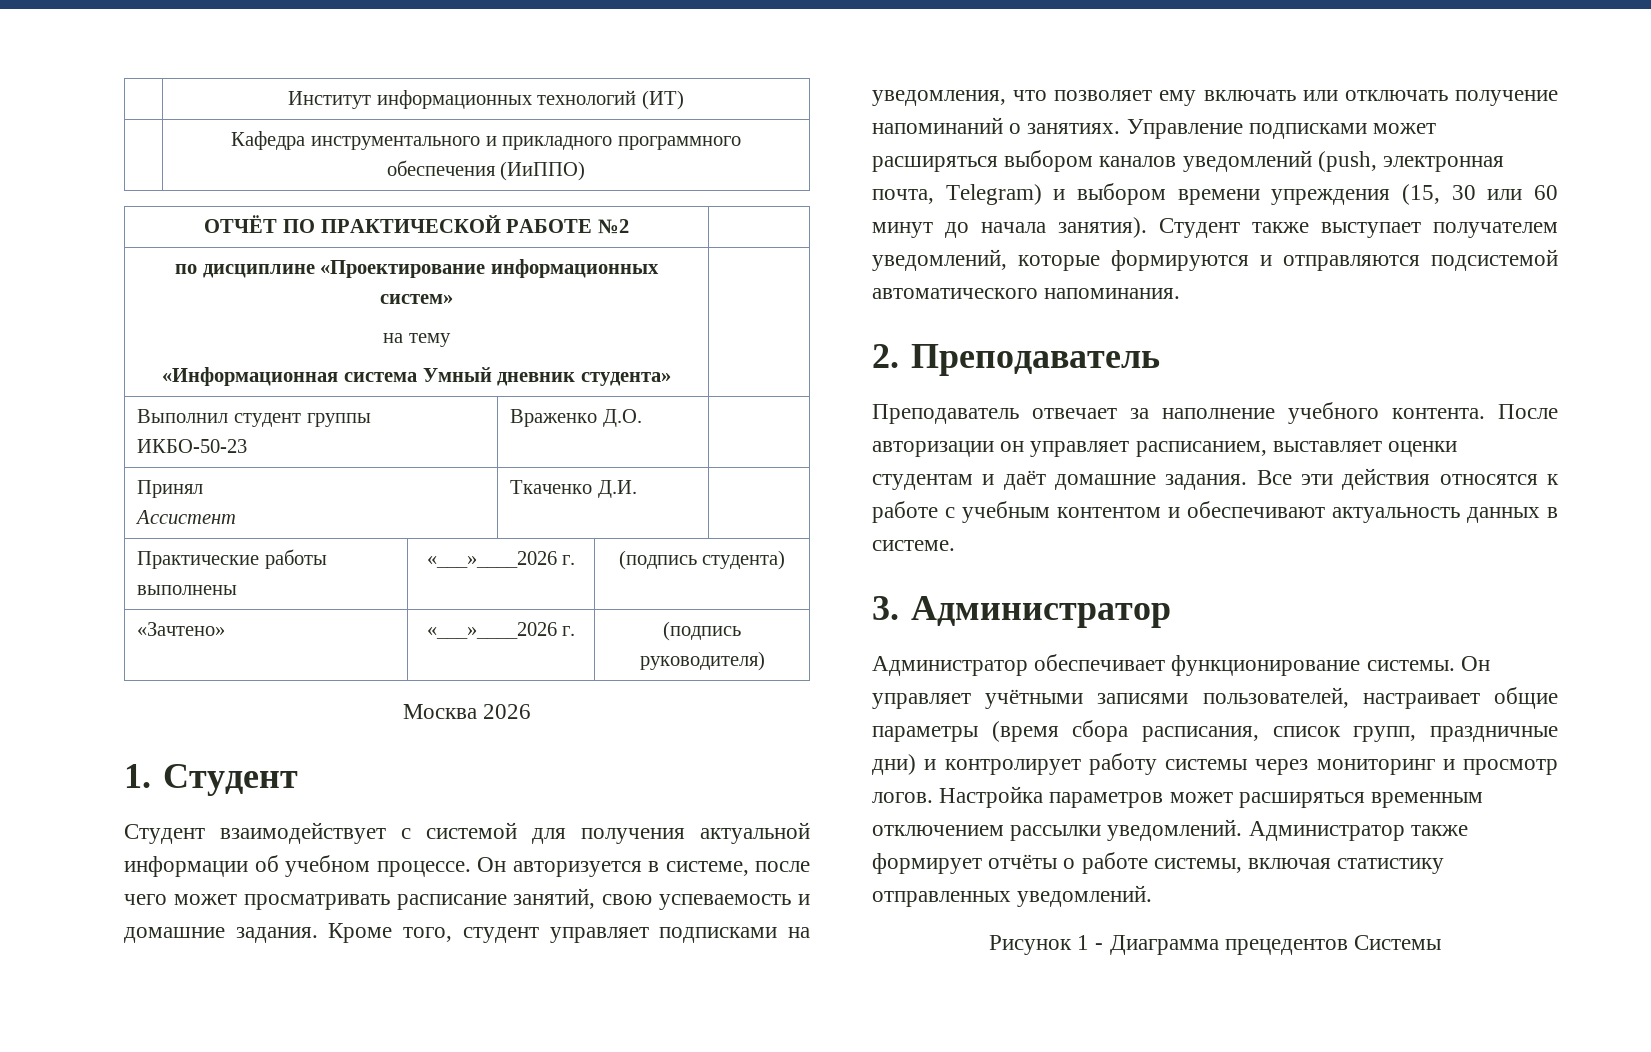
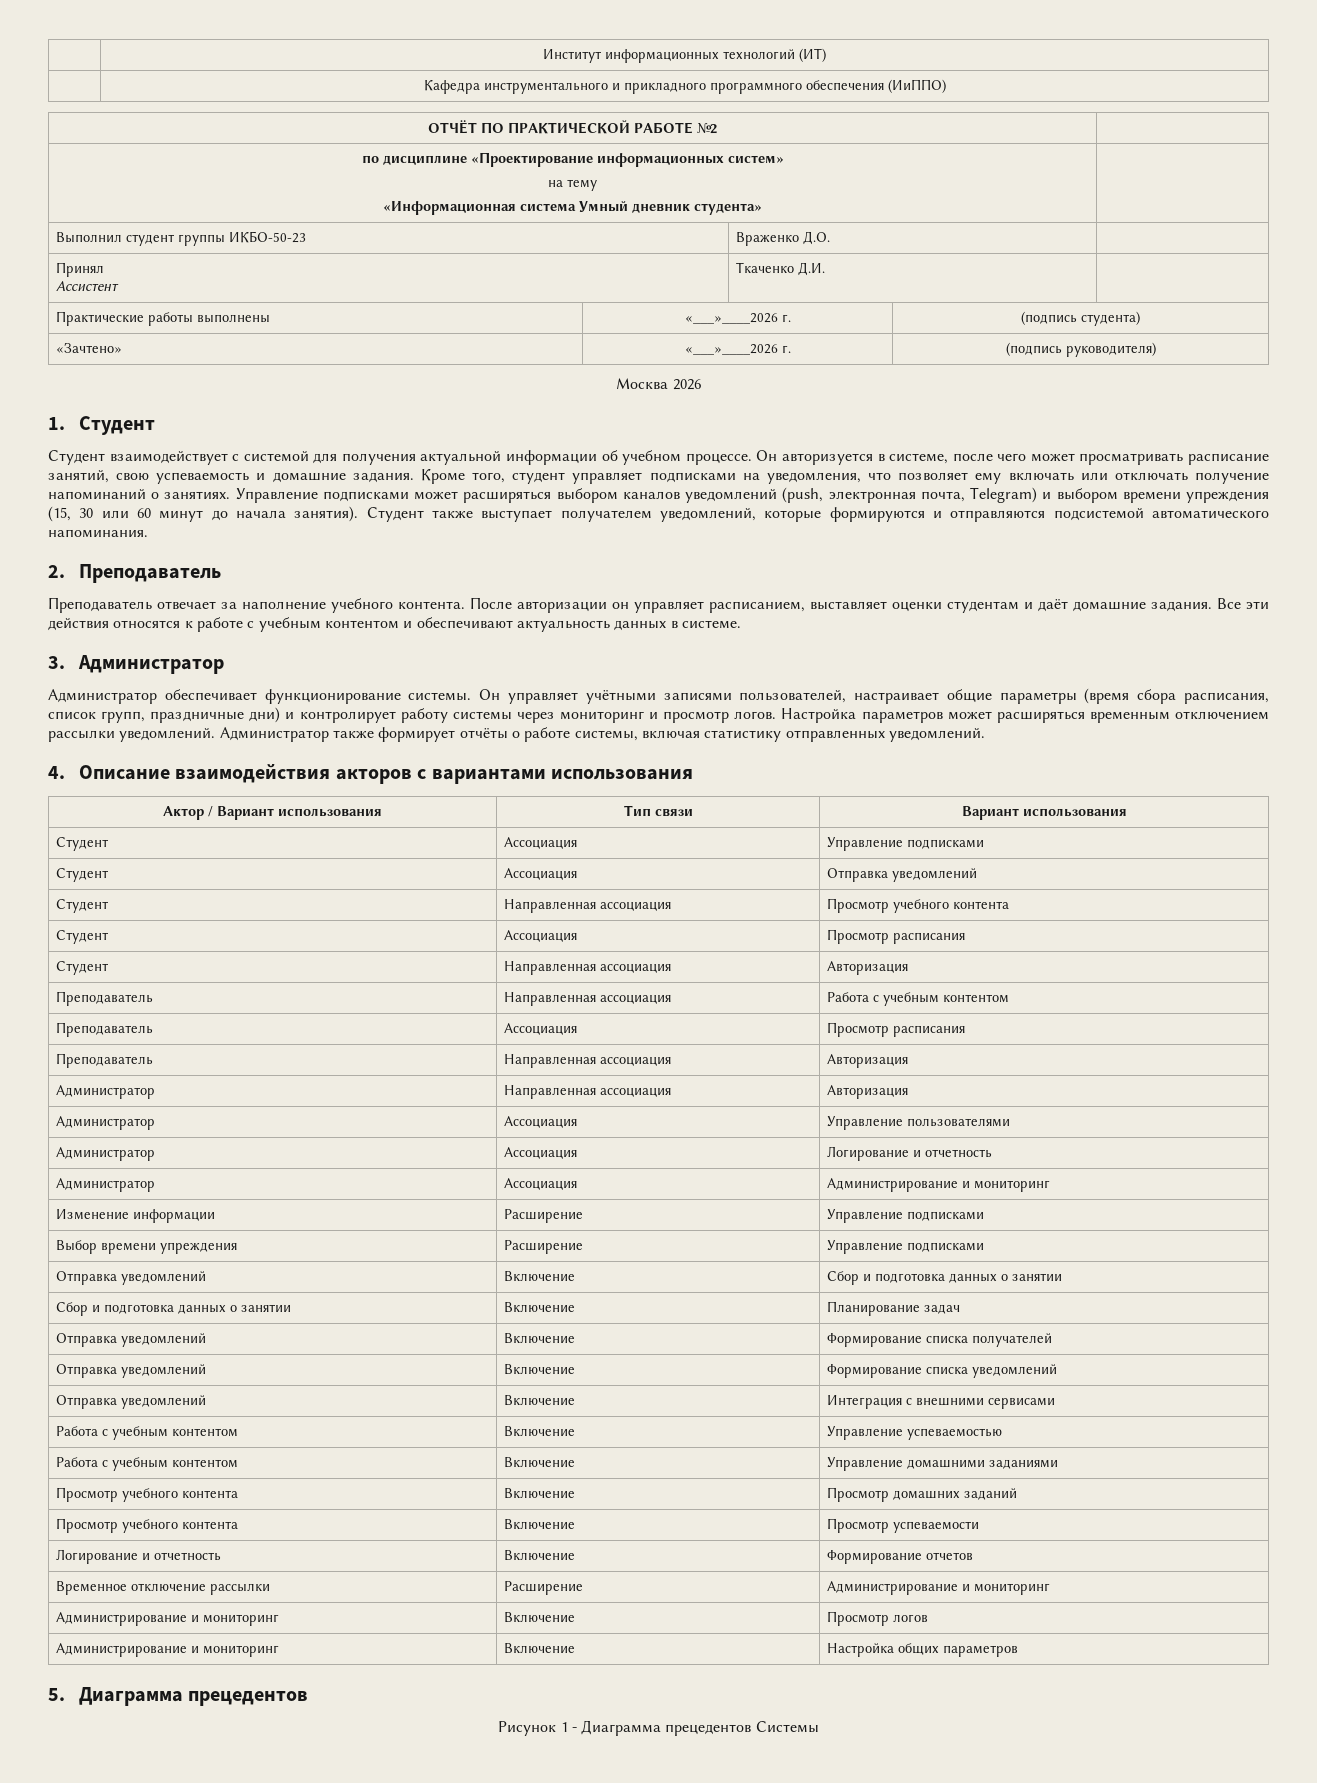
+ 4. Описание взаимодействия акторов с вариантами использования
+ Актор / Вариант использования | Тип связи | Вариант использования
+ Студент | Ассоциация | Управление подписками
+ Студент | Ассоциация | Отправка уведомлений
+ Студент | Направленная ассоциация | Просмотр учебного контента
+ Студент | Ассоциация | Просмотр расписания
+ Студент | Направленная ассоциация | Авторизация
+ Преподаватель | Направленная ассоциация | Работа с учебным контентом
+ Преподаватель | Ассоциация | Просмотр расписания
+ Преподаватель | Направленная ассоциация | Авторизация
+ Администратор | Направленная ассоциация | Авторизация
+ Администратор | Ассоциация | Управление пользователями
+ Администратор | Ассоциация | Логирование и отчетность
+ Администратор | Ассоциация | Администрирование и мониторинг
+ Изменение информации | Расширение | Управление подписками
+ Выбор времени упреждения | Расширение | Управление подписками
+ Отправка уведомлений | Включение | Сбор и подготовка данных о занятии
+ Сбор и подготовка данных о занятии | Включение | Планирование задач
+ Отправка уведомлений | Включение | Формирование списка получателей
+ Отправка уведомлений | Включение | Формирование списка уведомлений
+ Отправка уведомлений | Включение | Интеграция с внешними сервисами
+ Работа с учебным контентом | Включение | Управление успеваемостью
+ Работа с учебным контентом | Включение | Управление домашними заданиями
+ Просмотр учебного контента | Включение | Просмотр домашних заданий
+ Просмотр учебного контента | Включение | Просмотр успеваемости
+ Логирование и отчетность | Включение | Формирование отчетов
+ Временное отключение рассылки | Расширение | Администрирование и мониторинг
+ Администрирование и мониторинг | Включение | Просмотр логов
+ Администрирование и мониторинг | Включение | Настройка общих параметров
+ 5. Диаграмма прецедентов

